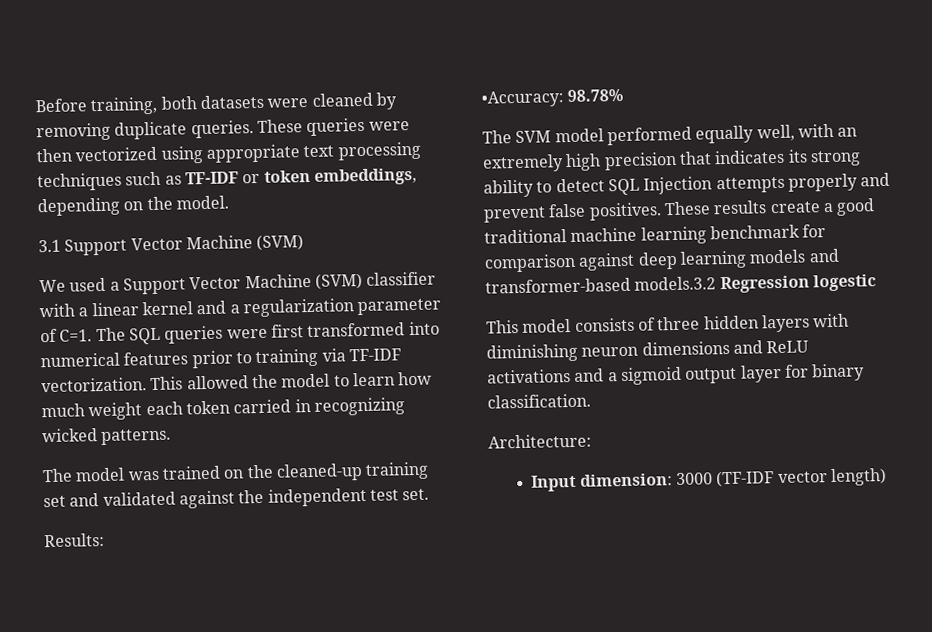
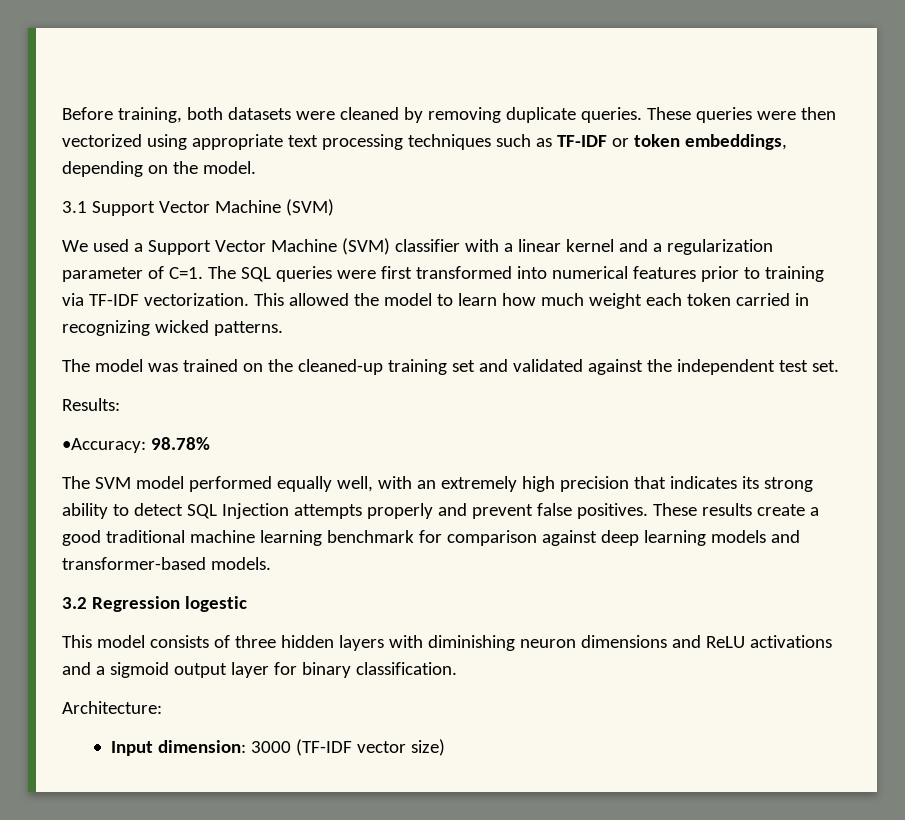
- These results create a good traditional machine learning benchmark for comparison against deep learning models and transformer-based models.3.2 Regression logestic
+ These results create a good traditional machine learning benchmark for comparison against deep learning models and transformer-based models.
+ 3.2 Regression logestic
- Input dimension: 3000 (TF-IDF vector length)
+ Input dimension: 3000 (TF-IDF vector size)

